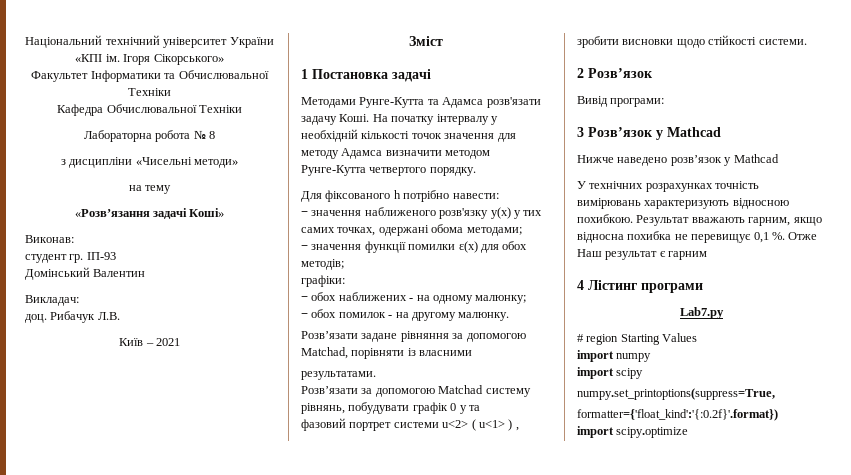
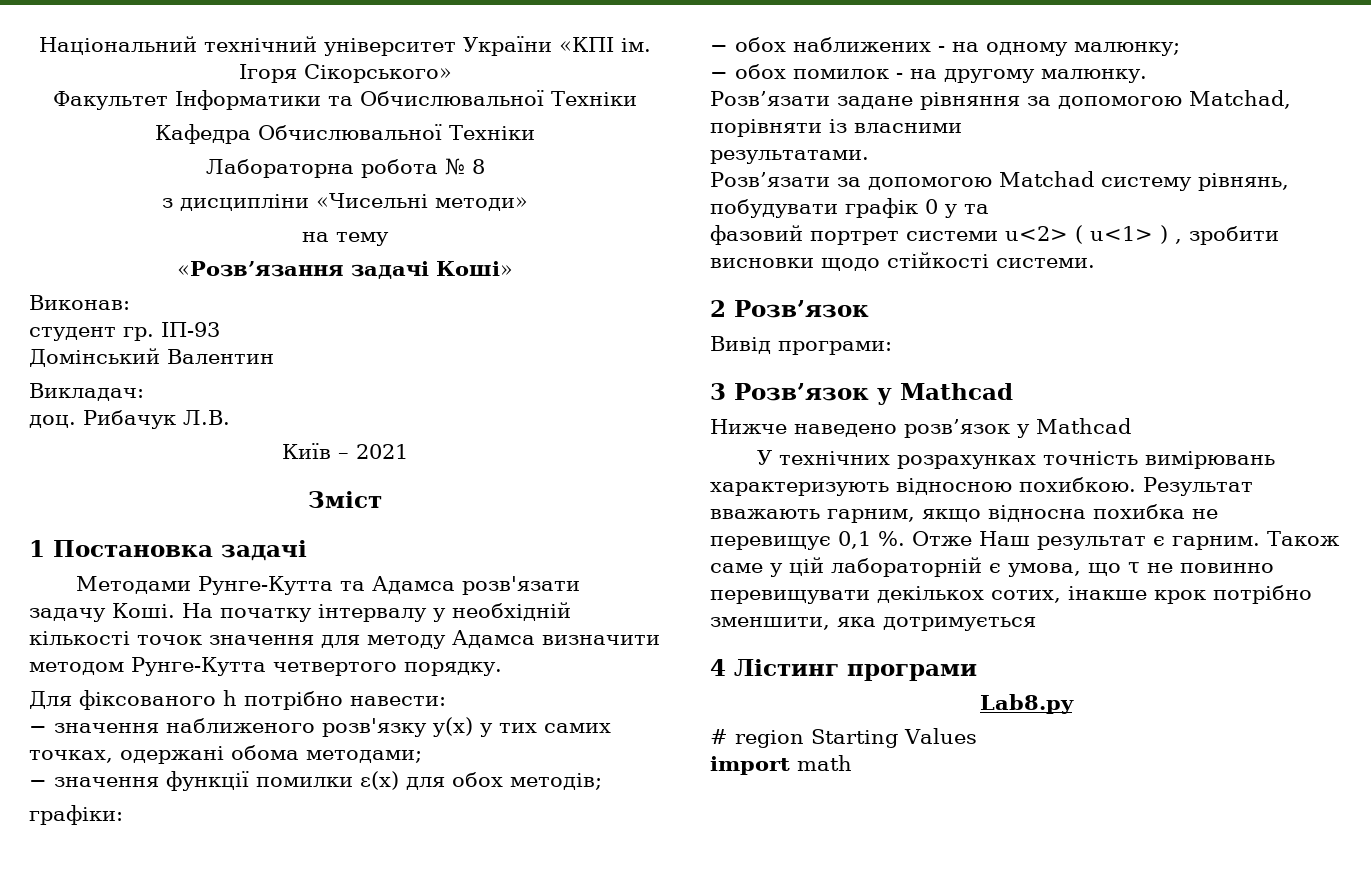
- Отже Наш результат є гарним
+ Отже Наш результат є гарним. Також саме у цій лабораторній є умова, що τ не повинно перевищувати декількох сотих, інакше крок потрібно зменшити, яка дотримується
- Lab7.py
+ Lab8.py
- import numpy
- import scipy
- numpy.set_printoptions(suppress=True,
- formatter={'float_kind':'{:0.2f}'.format})
- import scipy.optimize
+ import math

